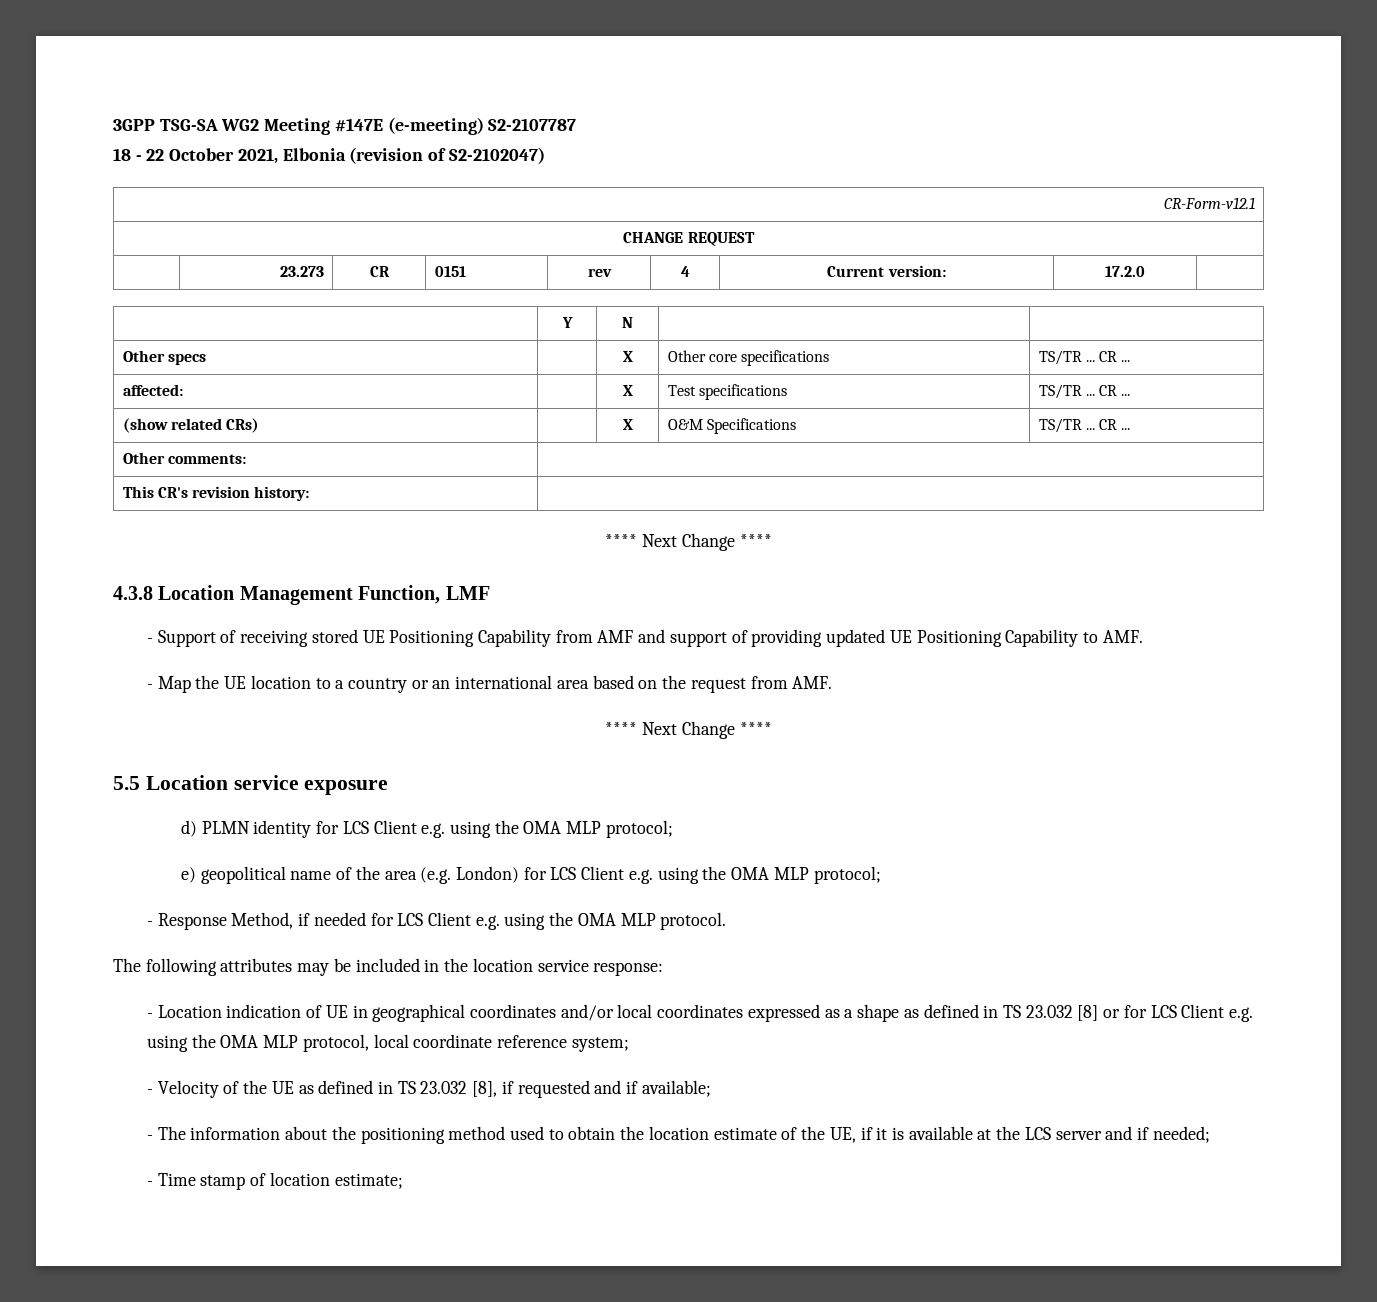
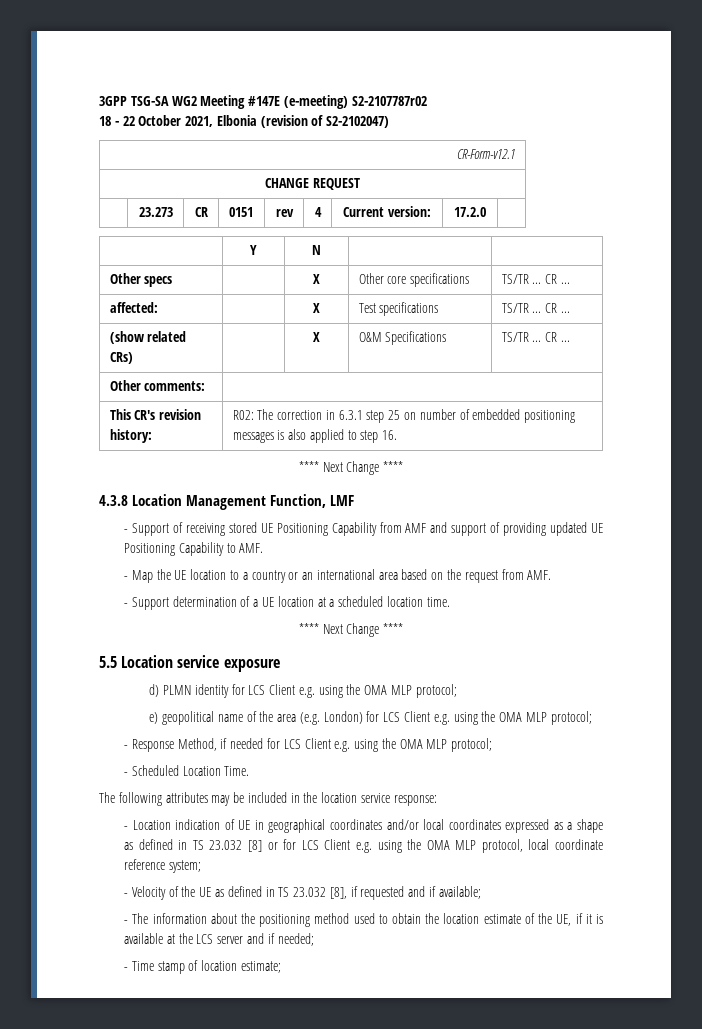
- 3GPP TSG-SA WG2 Meeting #147E (e-meeting) S2-2107787
+ 3GPP TSG-SA WG2 Meeting #147E (e-meeting) S2-2107787r02
- This CR's revision history: |
+ This CR's revision history: | R02: The correction in 6.3.1 step 25 on number of embedded positioning messages is also applied to step 16.
+ - Support determination of a UE location at a scheduled location time.
- - Response Method, if needed for LCS Client e.g. using the OMA MLP protocol.
+ - Response Method, if needed for LCS Client e.g. using the OMA MLP protocol;
+ - Scheduled Location Time.

